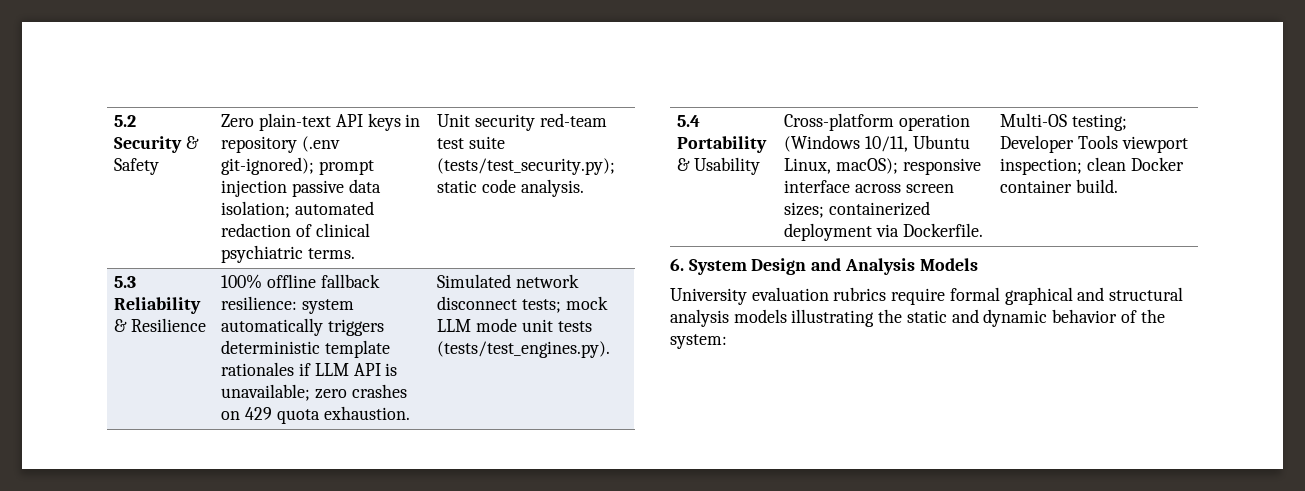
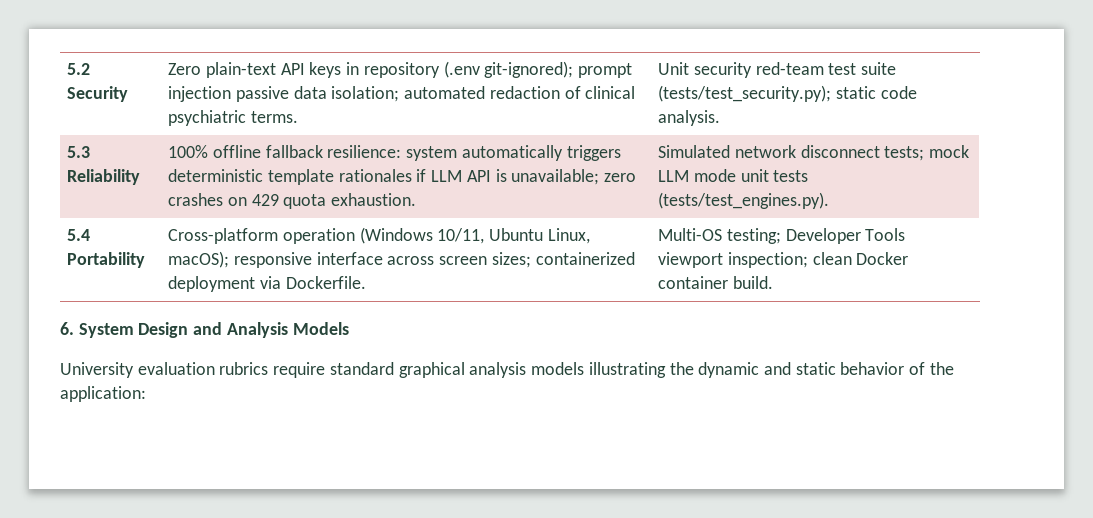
- 5.2 Security & Safety | Zero plain-text API keys in repository (.env git-ignored); prompt injection passive data isolation; automated redaction of clinical psychiatric terms. | Unit security red-team test suite (tests/test_security.py); static code analysis.
+ 5.2 Security | Zero plain-text API keys in repository (.env git-ignored); prompt injection passive data isolation; automated redaction of clinical psychiatric terms. | Unit security red-team test suite (tests/test_security.py); static code analysis.
- 5.3 Reliability & Resilience | 100% offline fallback resilience: system automatically triggers deterministic template rationales if LLM API is unavailable; zero crashes on 429 quota exhaustion. | Simulated network disconnect tests; mock LLM mode unit tests (tests/test_engines.py).
+ 5.3 Reliability | 100% offline fallback resilience: system automatically triggers deterministic template rationales if LLM API is unavailable; zero crashes on 429 quota exhaustion. | Simulated network disconnect tests; mock LLM mode unit tests (tests/test_engines.py).
- 5.4 Portability & Usability | Cross-platform operation (Windows 10/11, Ubuntu Linux, macOS); responsive interface across screen sizes; containerized deployment via Dockerfile. | Multi-OS testing; Developer Tools viewport inspection; clean Docker container build.
+ 5.4 Portability | Cross-platform operation (Windows 10/11, Ubuntu Linux, macOS); responsive interface across screen sizes; containerized deployment via Dockerfile. | Multi-OS testing; Developer Tools viewport inspection; clean Docker container build.
- University evaluation rubrics require formal graphical and structural analysis models illustrating the static and dynamic behavior of the system:
+ University evaluation rubrics require standard graphical analysis models illustrating the dynamic and static behavior of the application:

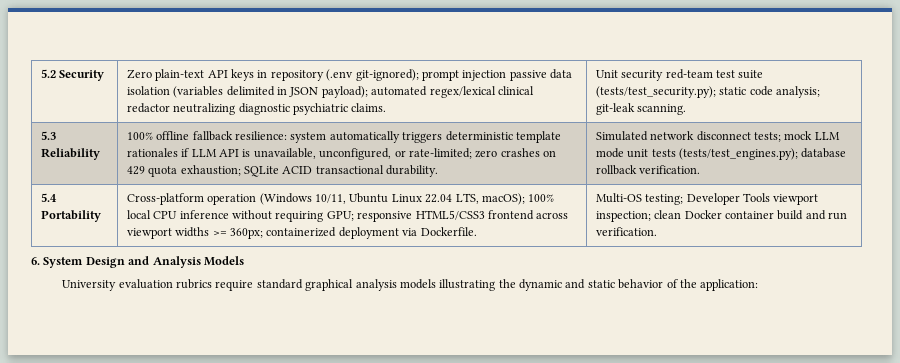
- 5.2 Security | Zero plain-text API keys in repository (.env git-ignored); prompt injection passive data isolation; automated redaction of clinical psychiatric terms. | Unit security red-team test suite (tests/test_security.py); static code analysis.
+ 5.2 Security | Zero plain-text API keys in repository (.env git-ignored); prompt injection passive data isolation (variables delimited in JSON payload); automated regex/lexical clinical redactor neutralizing diagnostic psychiatric claims. | Unit security red-team test suite (tests/test_security.py); static code analysis; git-leak scanning.
- 100% offline fallback resilience: system automatically triggers deterministic template rationales if LLM API is unavailable; zero crashes on 429 quota exhaustion.
+ 100% offline fallback resilience: system automatically triggers deterministic template rationales if LLM API is unavailable, unconfigured, or rate-limited; zero crashes on 429 quota exhaustion; SQLite ACID transactional durability.
- Simulated network disconnect tests; mock LLM mode unit tests (tests/test_engines.py).
+ Simulated network disconnect tests; mock LLM mode unit tests (tests/test_engines.py); database rollback verification.
- Cross-platform operation (Windows 10/11, Ubuntu Linux, macOS); responsive interface across screen sizes; containerized deployment via Dockerfile.
+ Cross-platform operation (Windows 10/11, Ubuntu Linux 22.04 LTS, macOS); 100% local CPU inference without requiring GPU; responsive HTML5/CSS3 frontend across viewport widths >= 360px; containerized deployment via Dockerfile.
- Multi-OS testing; Developer Tools viewport inspection; clean Docker container build.
+ Multi-OS testing; Developer Tools viewport inspection; clean Docker container build and run verification.

